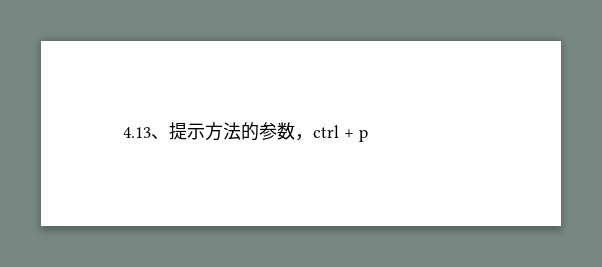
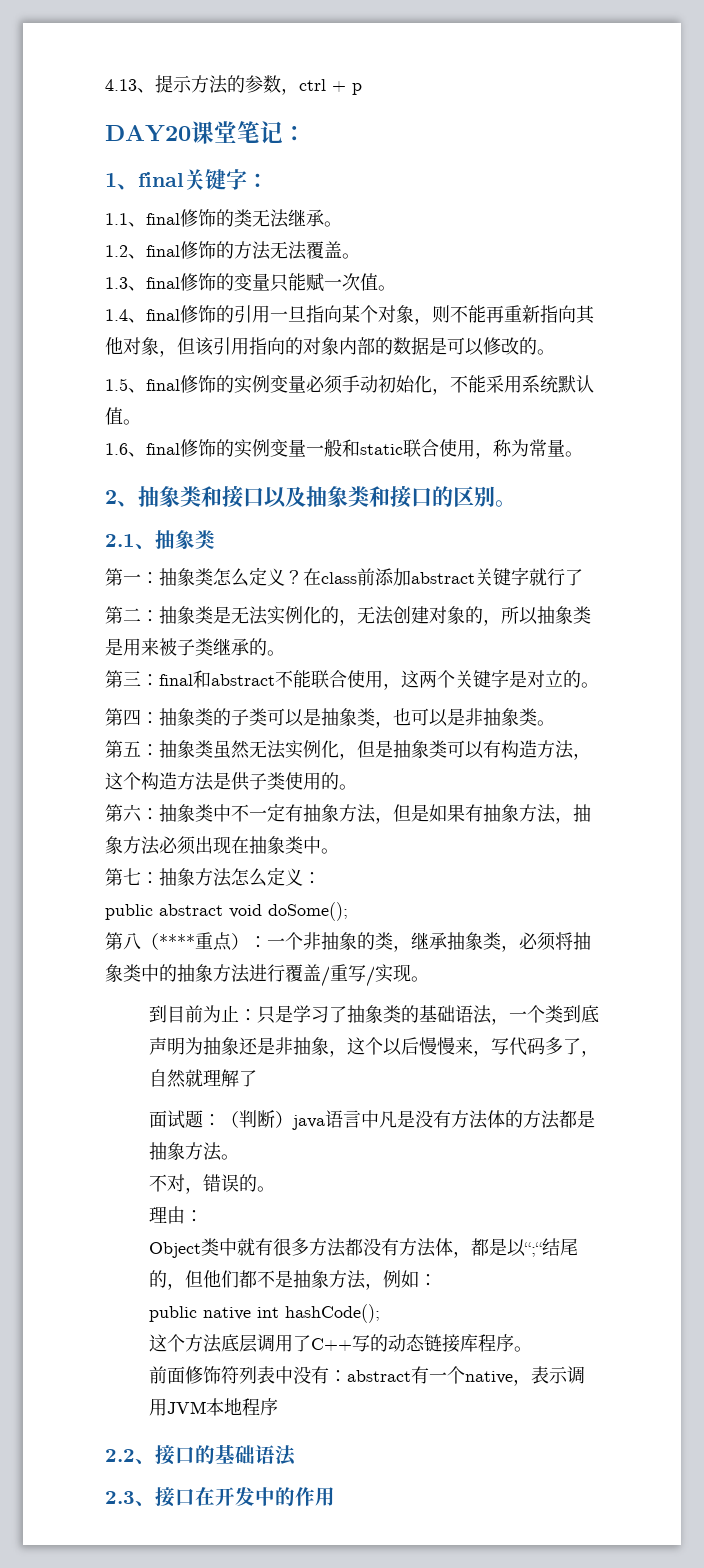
+ DAY20课堂笔记：
+ 1、final关键字：
+ 1.1、final修饰的类无法继承。
+ 1.2、final修饰的方法无法覆盖。
+ 1.3、final修饰的变量只能赋一次值。
+ 1.4、final修饰的引用一旦指向某个对象，则不能再重新指向其他对象，但该引用指向的对象内部的数据是可以修改的。
+ 1.5、final修饰的实例变量必须手动初始化，不能采用系统默认值。
+ 1.6、final修饰的实例变量一般和static联合使用，称为常量。
+ 2、抽象类和接口以及抽象类和接口的区别。
+ 2.1、抽象类
+ 第一：抽象类怎么定义？在class前添加abstract关键字就行了
+ 第二：抽象类是无法实例化的，无法创建对象的，所以抽象类是用来被子类继承的。
+ 第三：final和abstract不能联合使用，这两个关键字是对立的。
+ 第四：抽象类的子类可以是抽象类，也可以是非抽象类。
+ 第五：抽象类虽然无法实例化，但是抽象类可以有构造方法，这个构造方法是供子类使用的。
+ 第六：抽象类中不一定有抽象方法，但是如果有抽象方法，抽象方法必须出现在抽象类中。
+ 第七：抽象方法怎么定义：
+ public abstract void doSome();
+ 第八（****重点）：一个非抽象的类，继承抽象类，必须将抽象类中的抽象方法进行覆盖/重写/实现。
+ 到目前为止：只是学习了抽象类的基础语法，一个类到底声明为抽象还是非抽象，这个以后慢慢来，写代码多了，自然就理解了
+ 面试题：（判断）java语言中凡是没有方法体的方法都是抽象方法。
+ 不对，错误的。
+ 理由：
+ Object类中就有很多方法都没有方法体，都是以“;“结尾的，但他们都不是抽象方法，例如：
+ public native int hashCode();
+ 这个方法底层调用了C++写的动态链接库程序。
+ 前面修饰符列表中没有：abstract有一个native，表示调用JVM本地程序
+ 2.2、接口的基础语法
+ 2.3、接口在开发中的作用

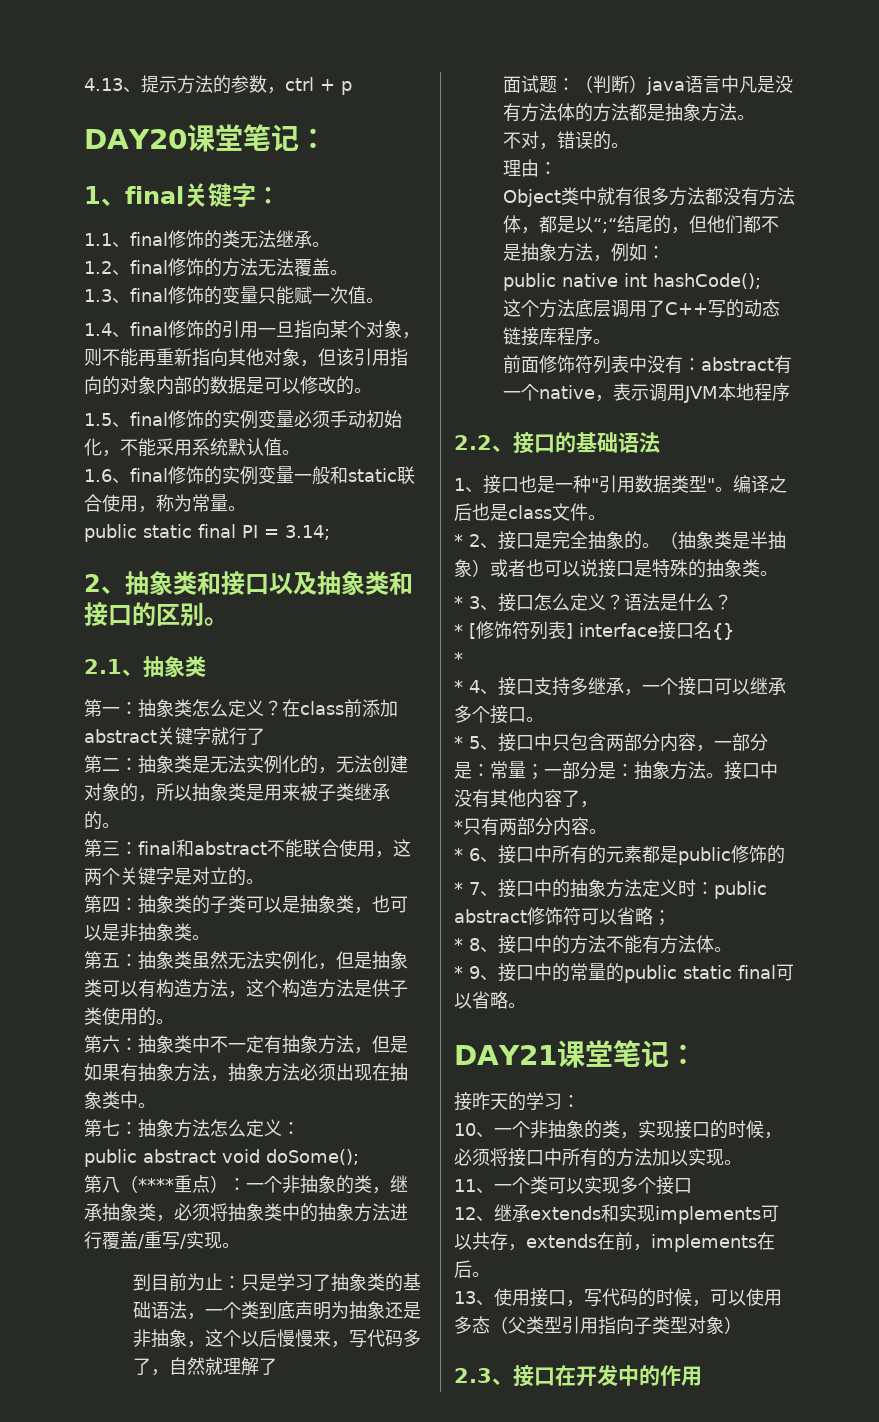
+ public static final PI = 3.14;
+ 1、接口也是一种"引用数据类型"。编译之后也是class文件。
+ * 2、接口是完全抽象的。（抽象类是半抽象）或者也可以说接口是特殊的抽象类。
+ * 3、接口怎么定义？语法是什么？
+ * [修饰符列表] interface接口名{}
+ *
+ * 4、接口支持多继承，一个接口可以继承多个接口。
+ * 5、接口中只包含两部分内容，一部分是：常量；一部分是：抽象方法。接口中没有其他内容了，
+ *只有两部分内容。
+ * 6、接口中所有的元素都是public修饰的
+ * 7、接口中的抽象方法定义时：public abstract修饰符可以省略；
+ * 8、接口中的方法不能有方法体。
+ * 9、接口中的常量的public static final可以省略。
+ DAY21课堂笔记：
+ 接昨天的学习：
+ 10、一个非抽象的类，实现接口的时候，必须将接口中所有的方法加以实现。
+ 11、一个类可以实现多个接口
+ 12、继承extends和实现implements可以共存，extends在前，implements在后。
+ 13、使用接口，写代码的时候，可以使用多态（父类型引用指向子类型对象）

